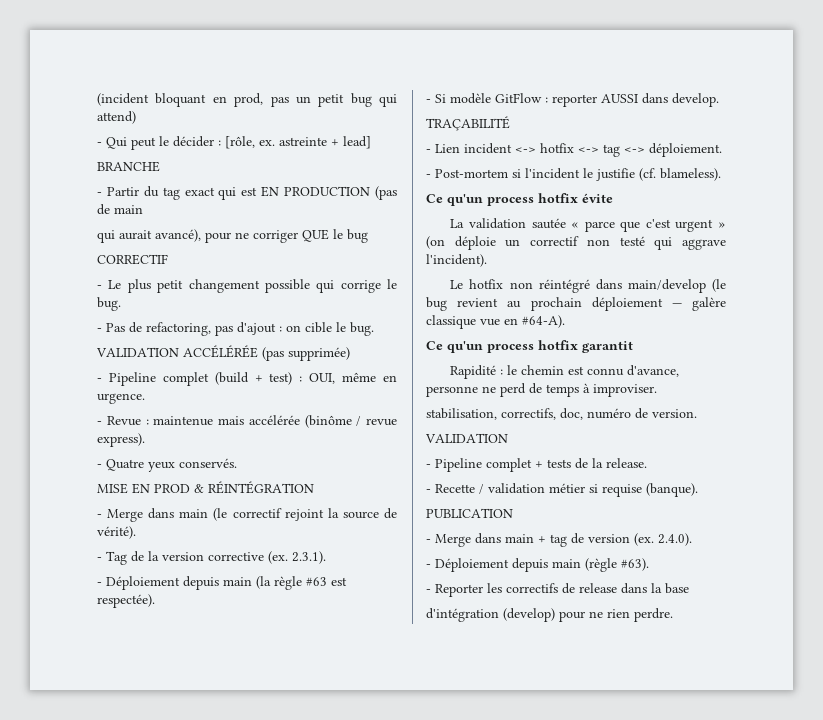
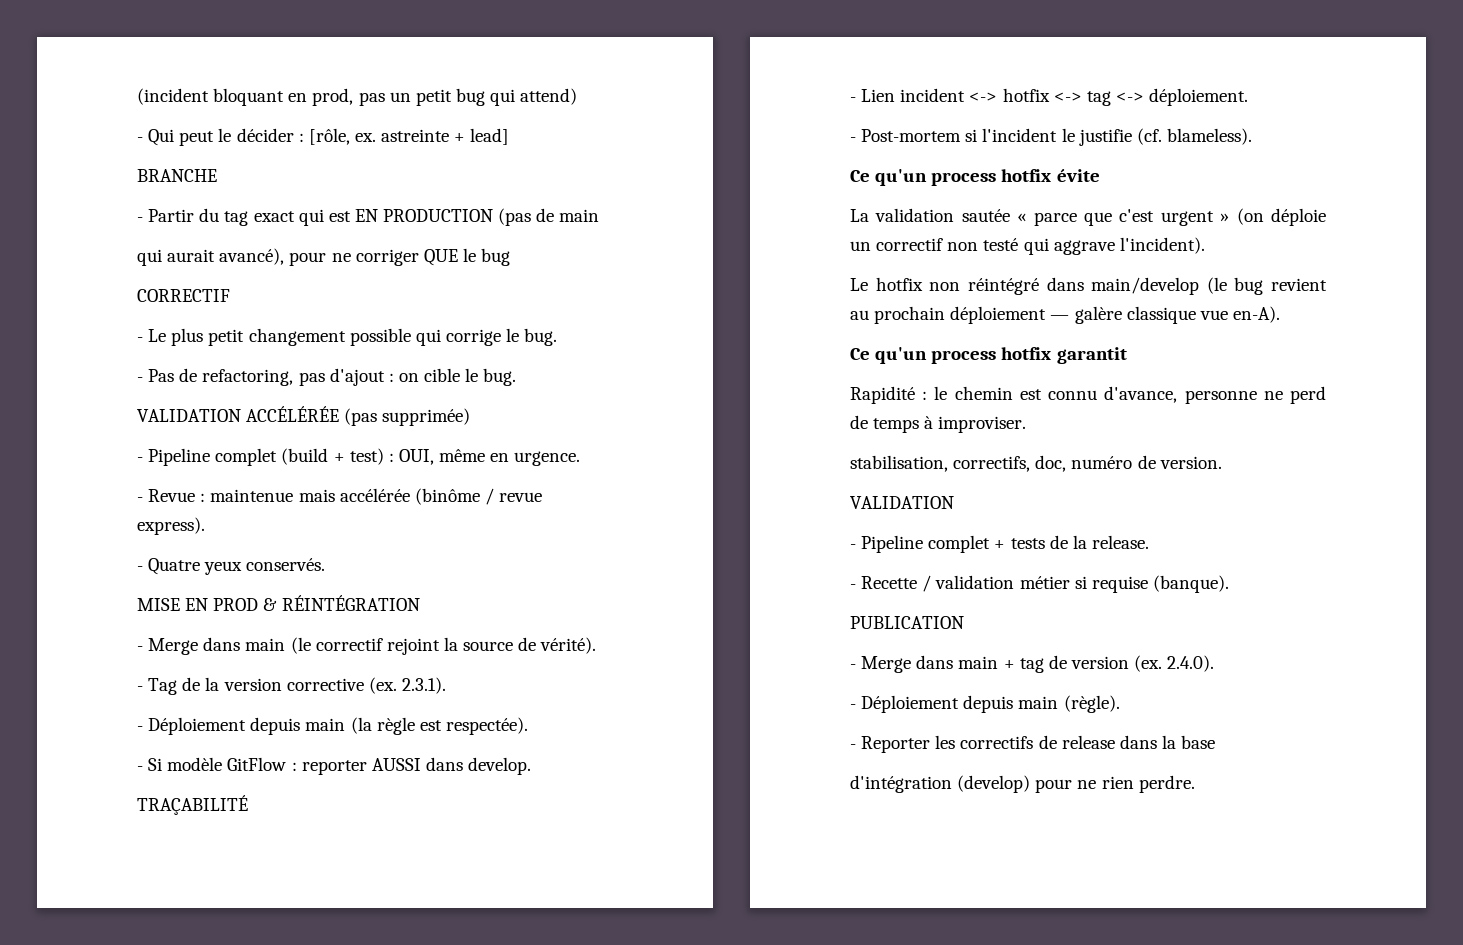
- - Déploiement depuis main (la règle #63 est respectée).
+ - Déploiement depuis main (la règle est respectée).
- Le hotfix non réintégré dans main/develop (le bug revient au prochain déploiement — galère classique vue en #64-A).
+ Le hotfix non réintégré dans main/develop (le bug revient au prochain déploiement — galère classique vue en-A).
- - Déploiement depuis main (règle #63).
+ - Déploiement depuis main (règle).

